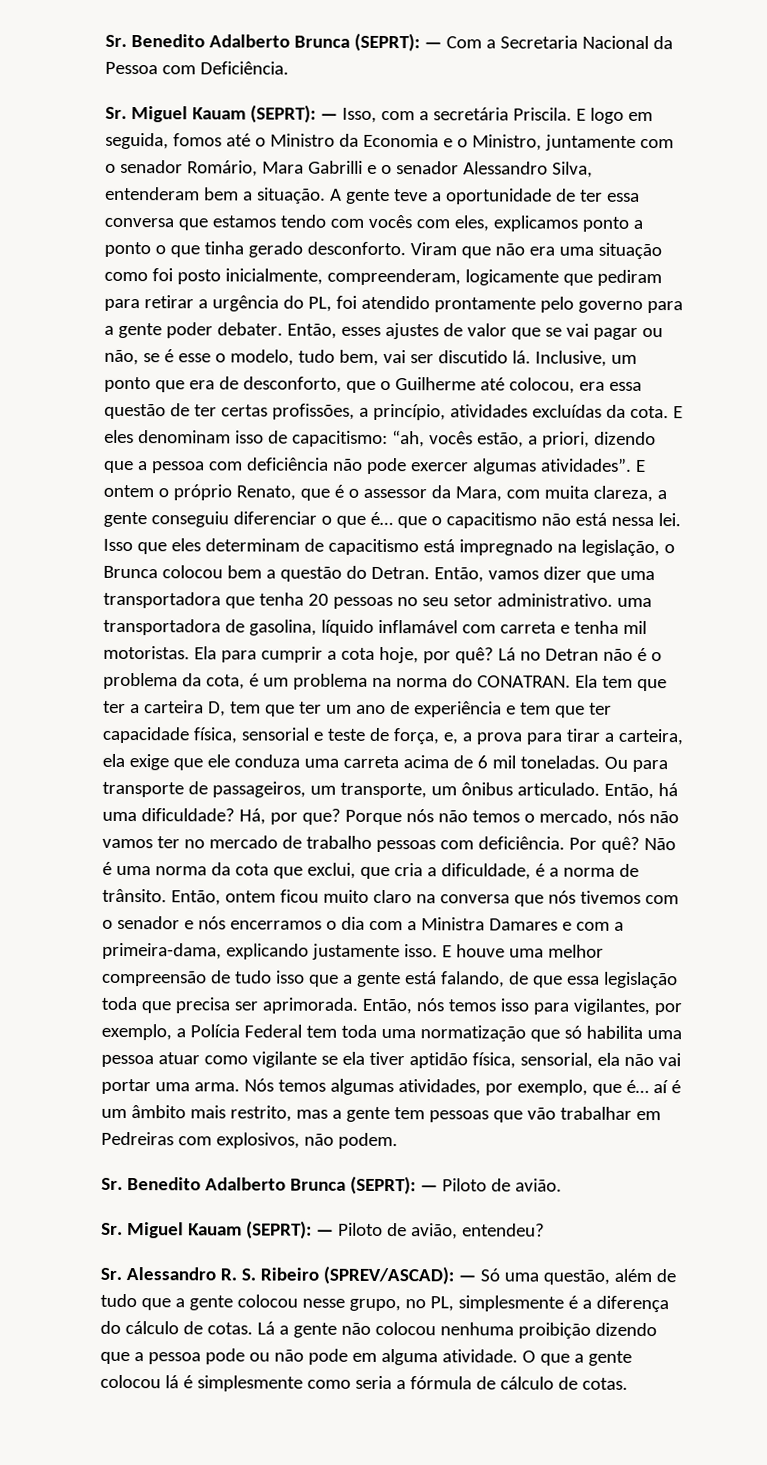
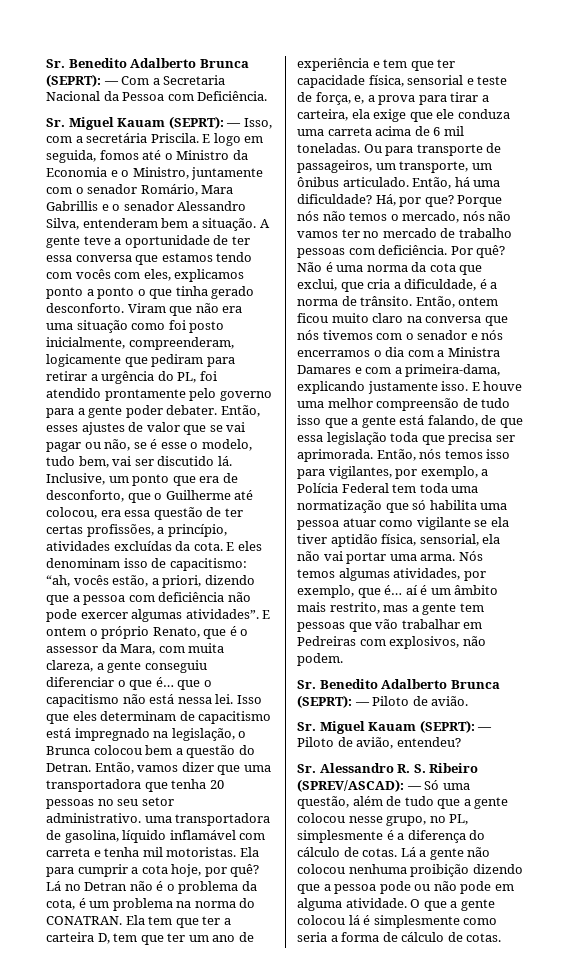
- E logo em seguida, fomos até o Ministro da Economia e o Ministro, juntamente com o senador Romário, Mara Gabrilli e o senador Alessandro Silva, entenderam bem a situação.
+ E logo em seguida, fomos até o Ministro da Economia e o Ministro, juntamente com o senador Romário, Mara Gabrillis e o senador Alessandro Silva, entenderam bem a situação.
- O que a gente colocou lá é simplesmente como seria a fórmula de cálculo de cotas.
+ O que a gente colocou lá é simplesmente como seria a forma de cálculo de cotas.

